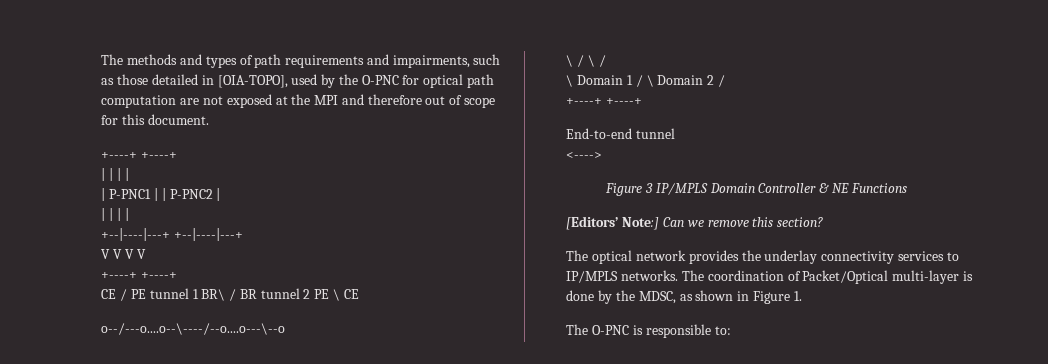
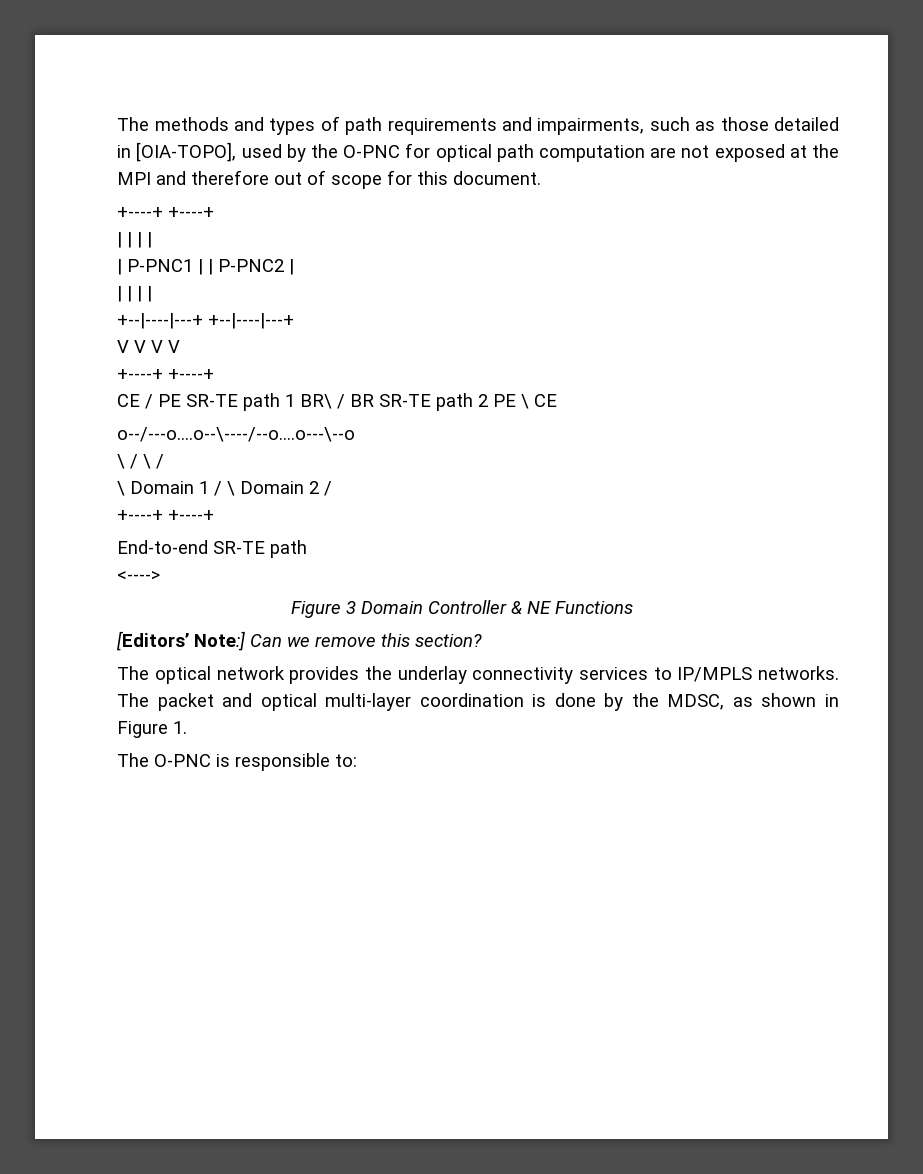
- CE / PE tunnel 1 BR\ / BR tunnel 2 PE \ CE
+ CE / PE SR-TE path 1 BR\ / BR SR-TE path 2 PE \ CE
- End-to-end tunnel
+ End-to-end SR-TE path
- Figure 3 IP/MPLS Domain Controller & NE Functions
+ Figure 3 Domain Controller & NE Functions
- The coordination of Packet/Optical multi-layer is done by the MDSC, as shown in Figure 1.
+ The packet and optical multi-layer coordination is done by the MDSC, as shown in Figure 1.

